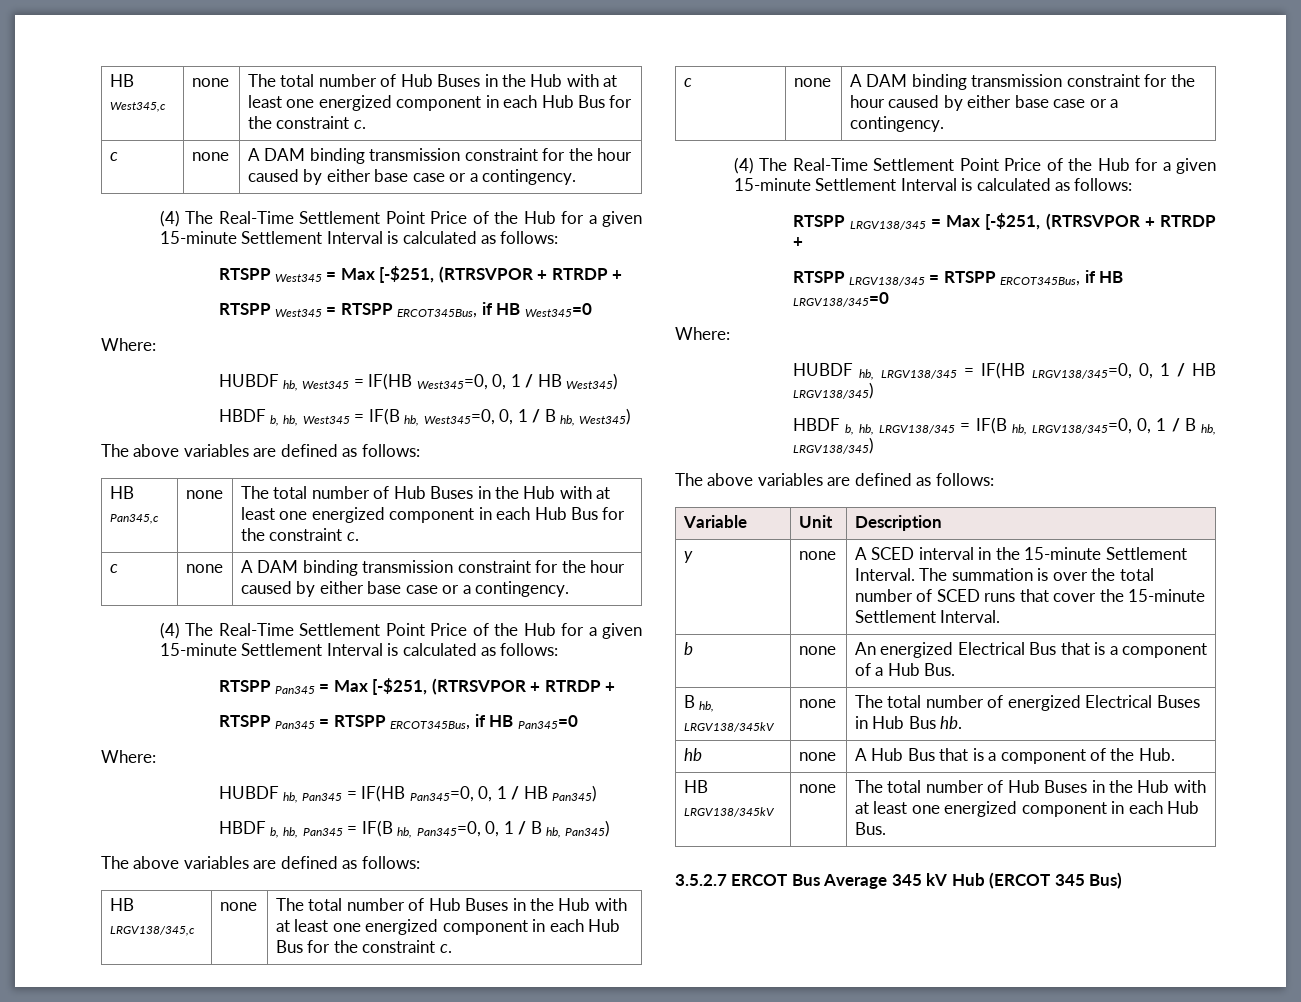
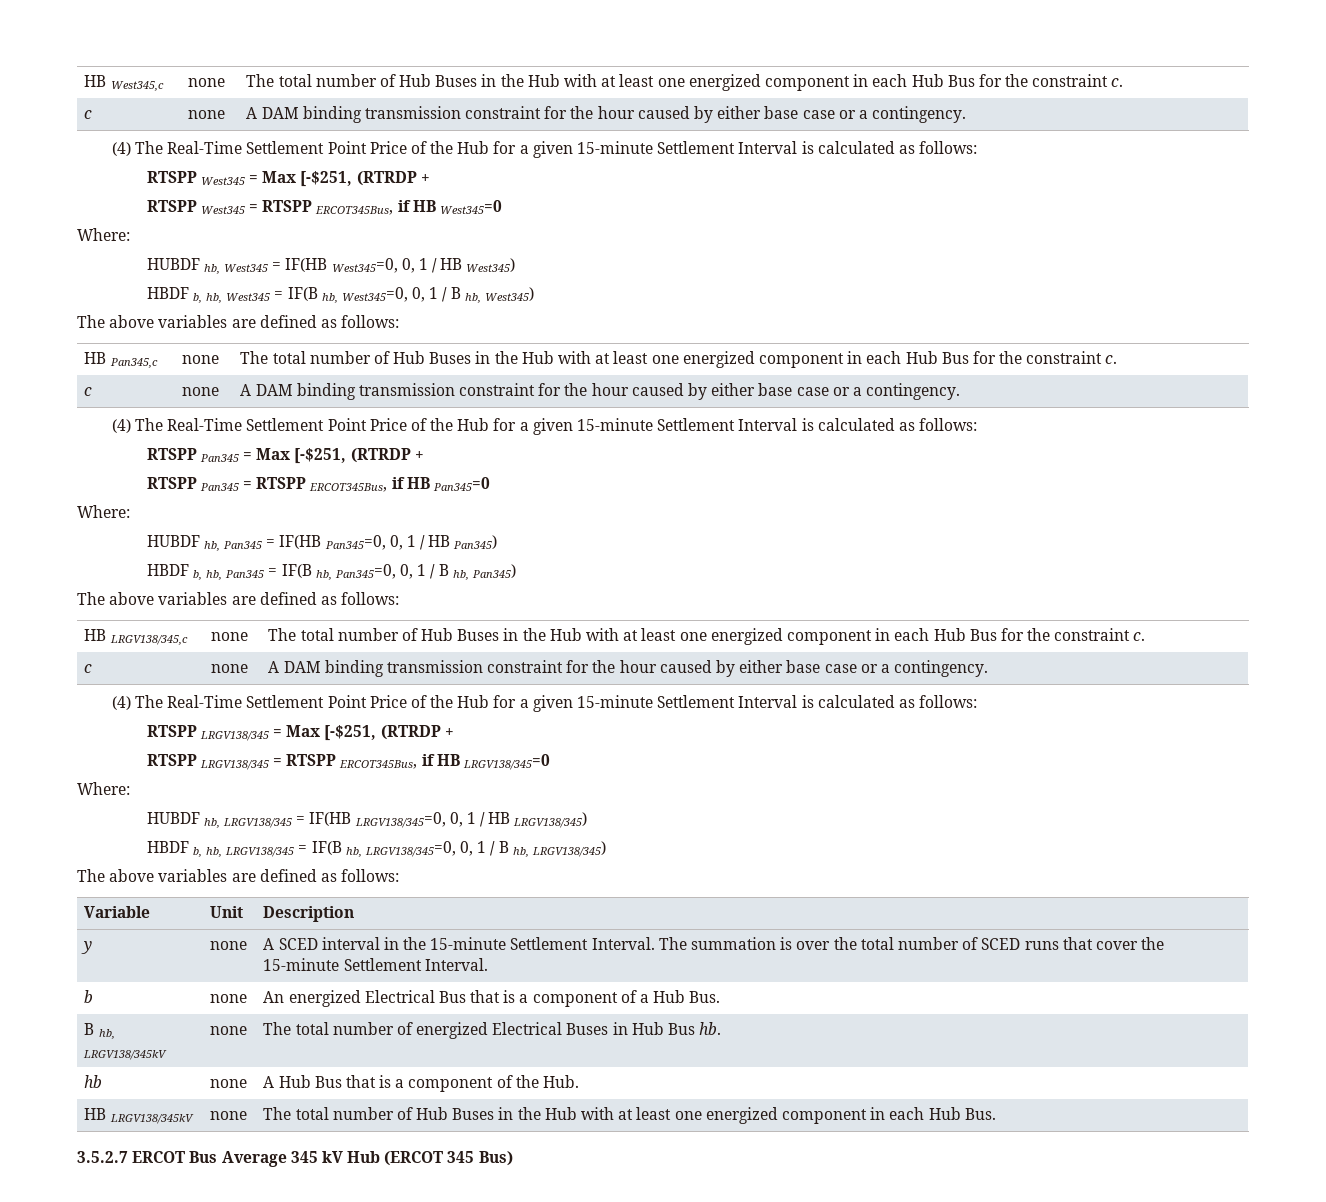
- RTSPP West345 = Max [-$251, (RTRSVPOR + RTRDP +
+ RTSPP West345 = Max [-$251, (RTRDP +
- RTSPP Pan345 = Max [-$251, (RTRSVPOR + RTRDP +
+ RTSPP Pan345 = Max [-$251, (RTRDP +
- RTSPP LRGV138/345 = Max [-$251, (RTRSVPOR + RTRDP +
+ RTSPP LRGV138/345 = Max [-$251, (RTRDP +

